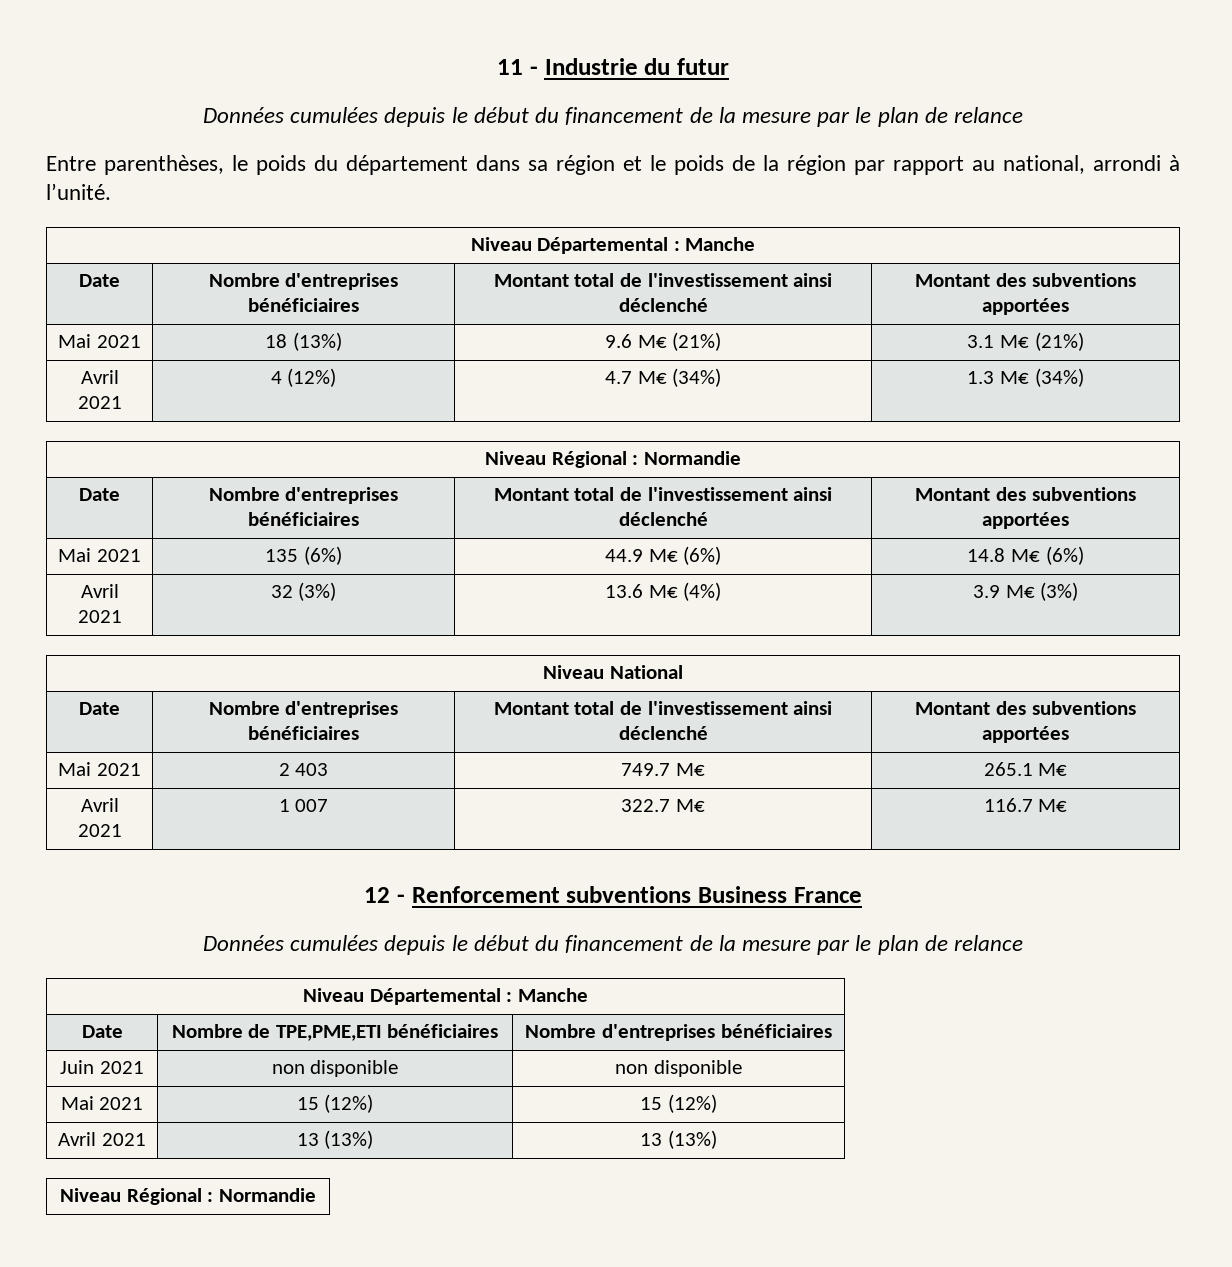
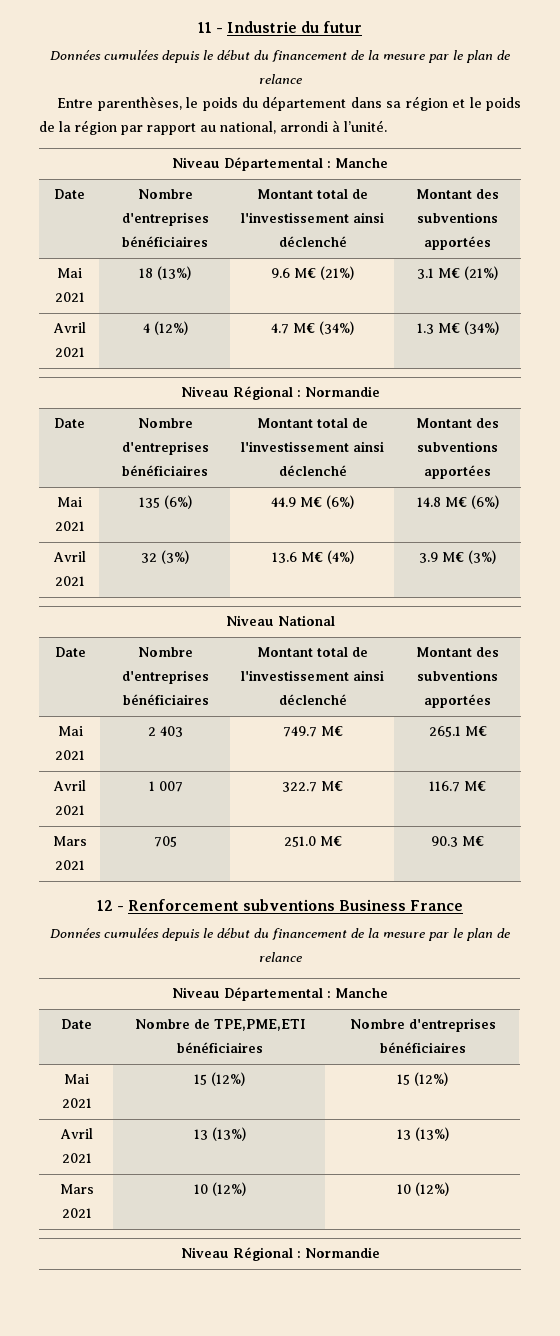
+ Mars 2021 | 705 | 251.0 M€ | 90.3 M€
- Juin 2021 | non disponible | non disponible
+ Mars 2021 | 10 (12%) | 10 (12%)

